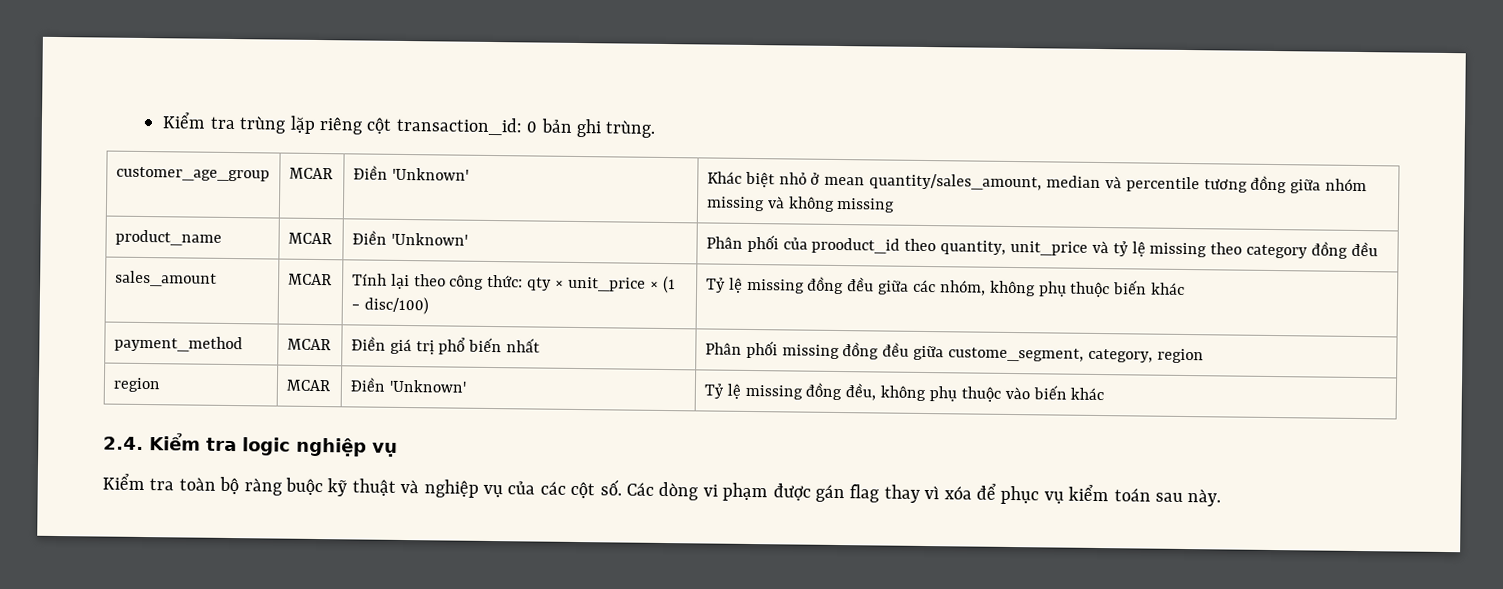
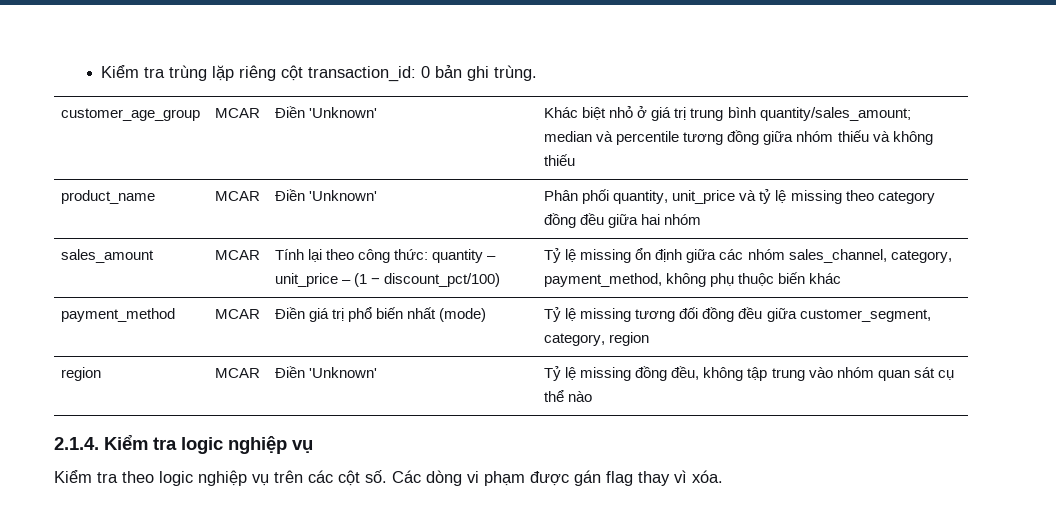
- customer_age_group | MCAR | Điền 'Unknown' | Khác biệt nhỏ ở mean quantity/sales_amount, median và percentile tương đồng giữa nhóm missing và không missing
+ customer_age_group | MCAR | Điền 'Unknown' | Khác biệt nhỏ ở giá trị trung bình quantity/sales_amount; median và percentile tương đồng giữa nhóm thiếu và không thiếu
- product_name | MCAR | Điền 'Unknown' | Phân phối của prooduct_id theo quantity, unit_price và tỷ lệ missing theo category đồng đều
+ product_name | MCAR | Điền 'Unknown' | Phân phối quantity, unit_price và tỷ lệ missing theo category đồng đều giữa hai nhóm
- sales_amount | MCAR | Tính lại theo công thức: qty × unit_price × (1 − disc/100) | Tỷ lệ missing đồng đều giữa các nhóm, không phụ thuộc biến khác
+ sales_amount | MCAR | Tính lại theo công thức: quantity – unit_price – (1 − discount_pct/100) | Tỷ lệ missing ổn định giữa các nhóm sales_channel, category, payment_method, không phụ thuộc biến khác
- payment_method | MCAR | Điền giá trị phổ biến nhất | Phân phối missing đồng đều giữa custome_segment, category, region
+ payment_method | MCAR | Điền giá trị phổ biến nhất (mode) | Tỷ lệ missing tương đối đồng đều giữa customer_segment, category, region
- region | MCAR | Điền 'Unknown' | Tỷ lệ missing đồng đều, không phụ thuộc vào biến khác
- 2.4. Kiểm tra logic nghiệp vụ
+ region | MCAR | Điền 'Unknown' | Tỷ lệ missing đồng đều, không tập trung vào nhóm quan sát cụ thể nào
+ 2.1.4. Kiểm tra logic nghiệp vụ
- Kiểm tra toàn bộ ràng buộc kỹ thuật và nghiệp vụ của các cột số.
+ Kiểm tra theo logic nghiệp vụ trên các cột số.
- Các dòng vi phạm được gán flag thay vì xóa để phục vụ kiểm toán sau này.
+ Các dòng vi phạm được gán flag thay vì xóa.

